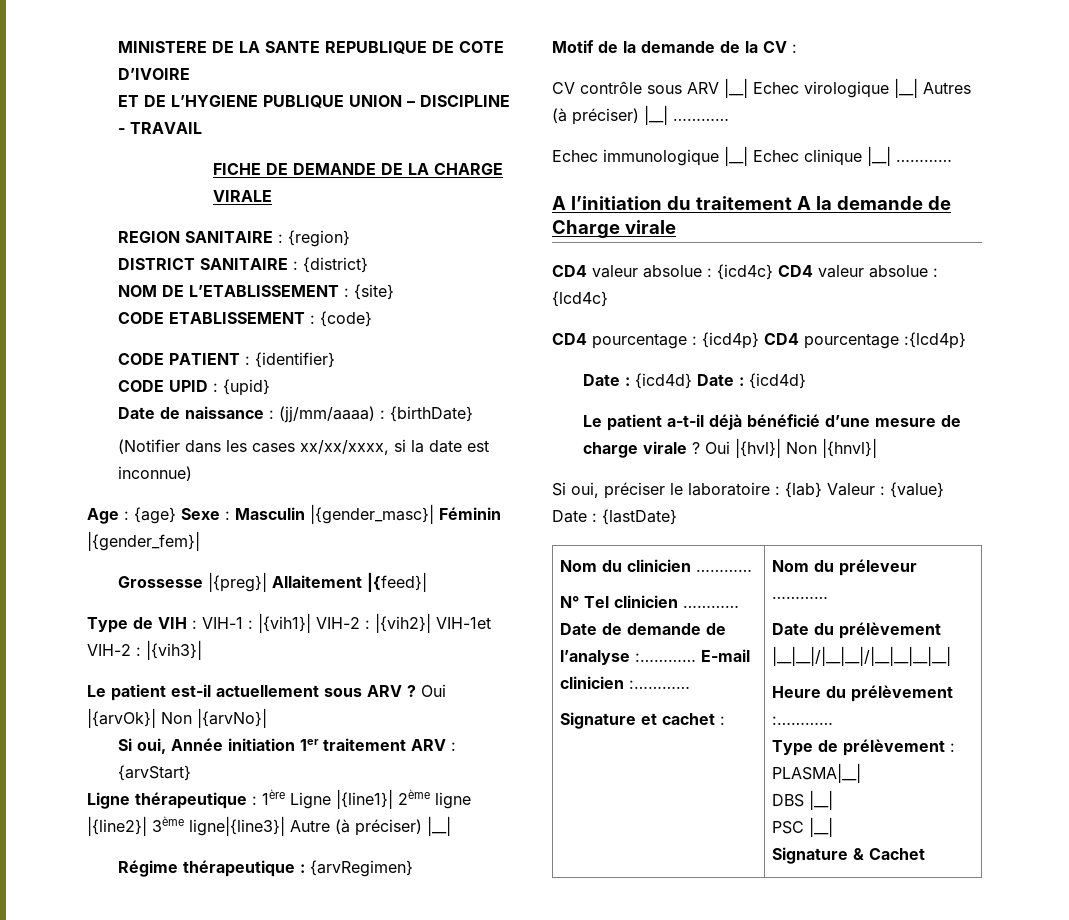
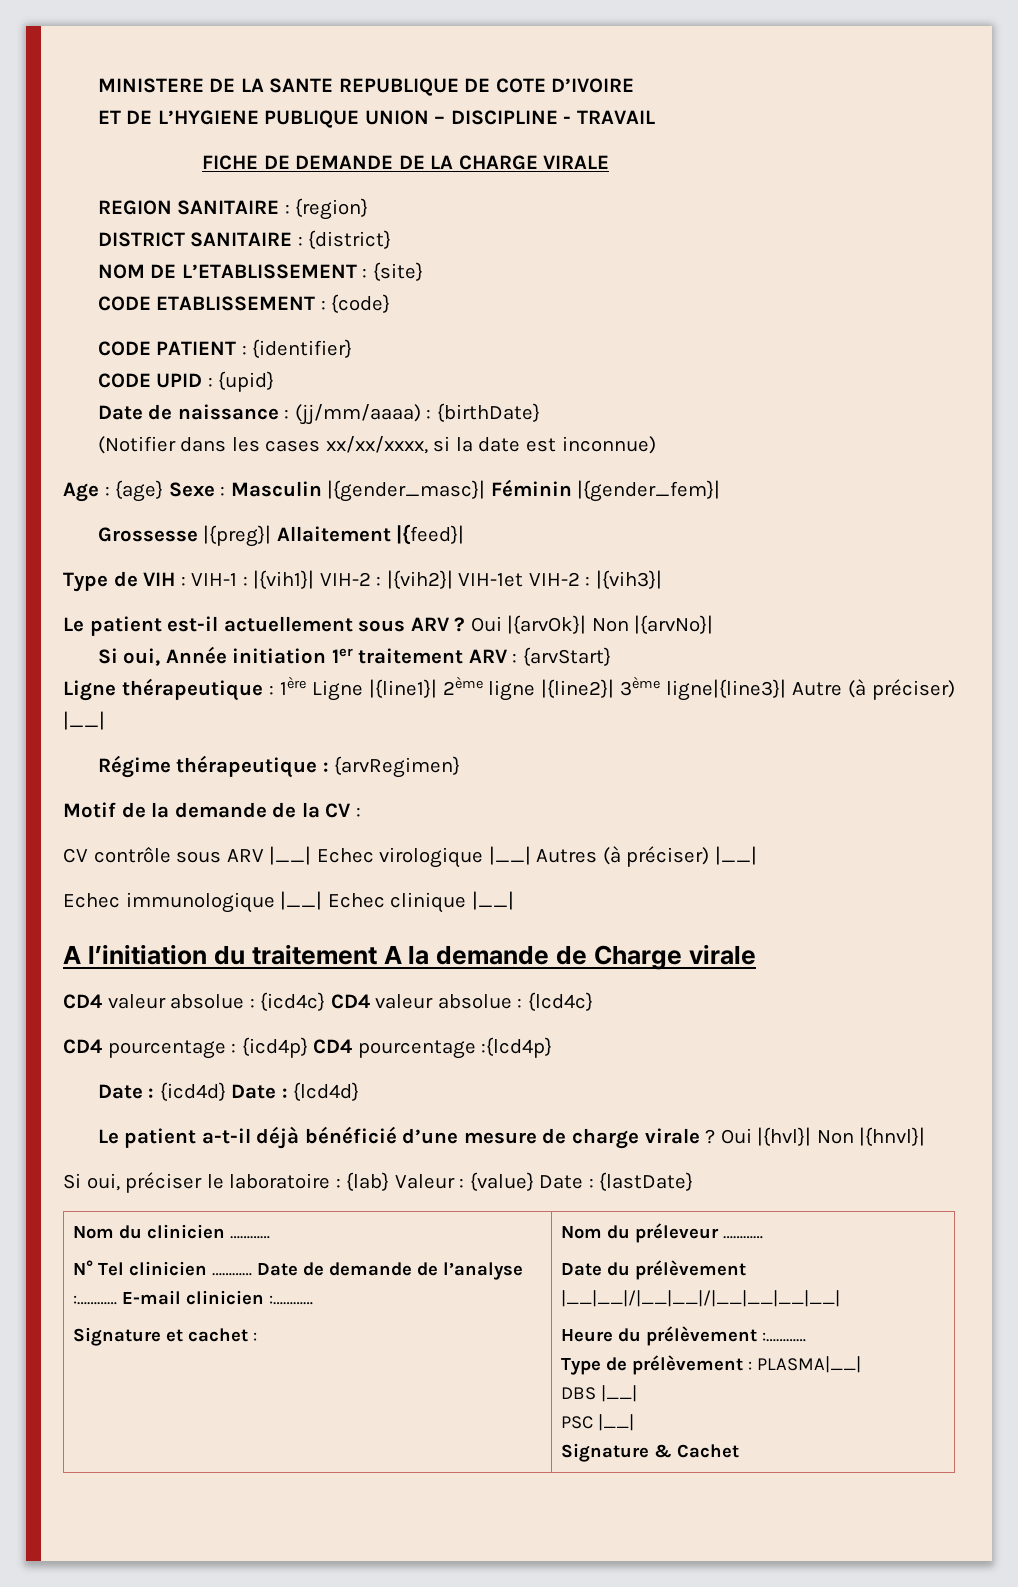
- CV contrôle sous ARV |__| Echec virologique |__| Autres (à préciser) |__| …………
+ CV contrôle sous ARV |__| Echec virologique |__| Autres (à préciser) |__|
- Echec immunologique |__| Echec clinique |__| …………
+ Echec immunologique |__| Echec clinique |__|
- Date : {icd4d} Date : {icd4d}
+ Date : {icd4d} Date : {lcd4d}

